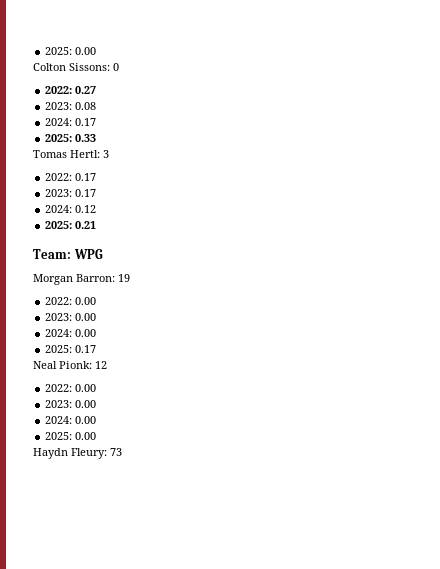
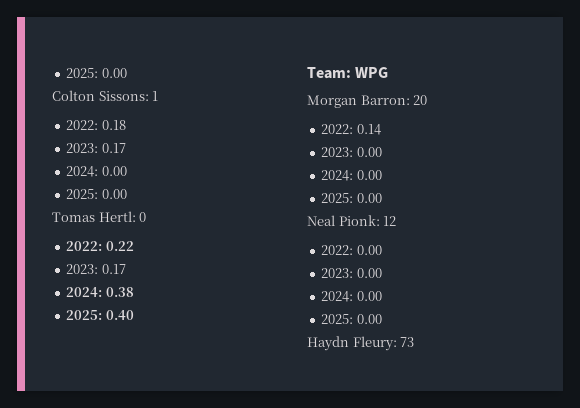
- Colton Sissons: 0
- 2022: 0.27
- 2023: 0.08
- 2024: 0.17
- 2025: 0.33
- Tomas Hertl: 3
- 2022: 0.17
+ Colton Sissons: 1
+ 2022: 0.18
  2023: 0.17
- 2024: 0.12
- 2025: 0.21
+ 2024: 0.00
+ 2025: 0.00
+ Tomas Hertl: 0
+ 2022: 0.22
+ 2023: 0.17
+ 2024: 0.38
+ 2025: 0.40
- Morgan Barron: 19
- 2022: 0.00
+ Morgan Barron: 20
+ 2022: 0.14
  2023: 0.00
  2024: 0.00
- 2025: 0.17
+ 2025: 0.00

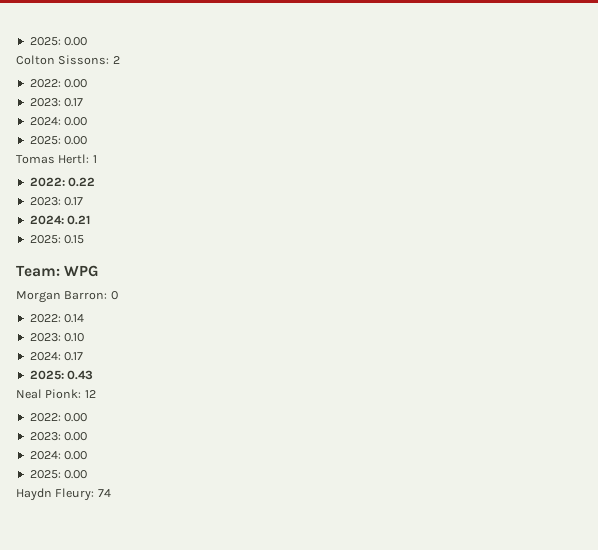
- Colton Sissons: 1
- 2022: 0.18
+ Colton Sissons: 2
+ 2022: 0.00
- Tomas Hertl: 0
+ Tomas Hertl: 1
- 2024: 0.38
- 2025: 0.40
+ 2024: 0.21
+ 2025: 0.15
- Morgan Barron: 20
+ Morgan Barron: 0
  2022: 0.14
- 2023: 0.00
- 2024: 0.00
- 2025: 0.00
+ 2023: 0.10
+ 2024: 0.17
+ 2025: 0.43
- Haydn Fleury: 73
+ Haydn Fleury: 74

